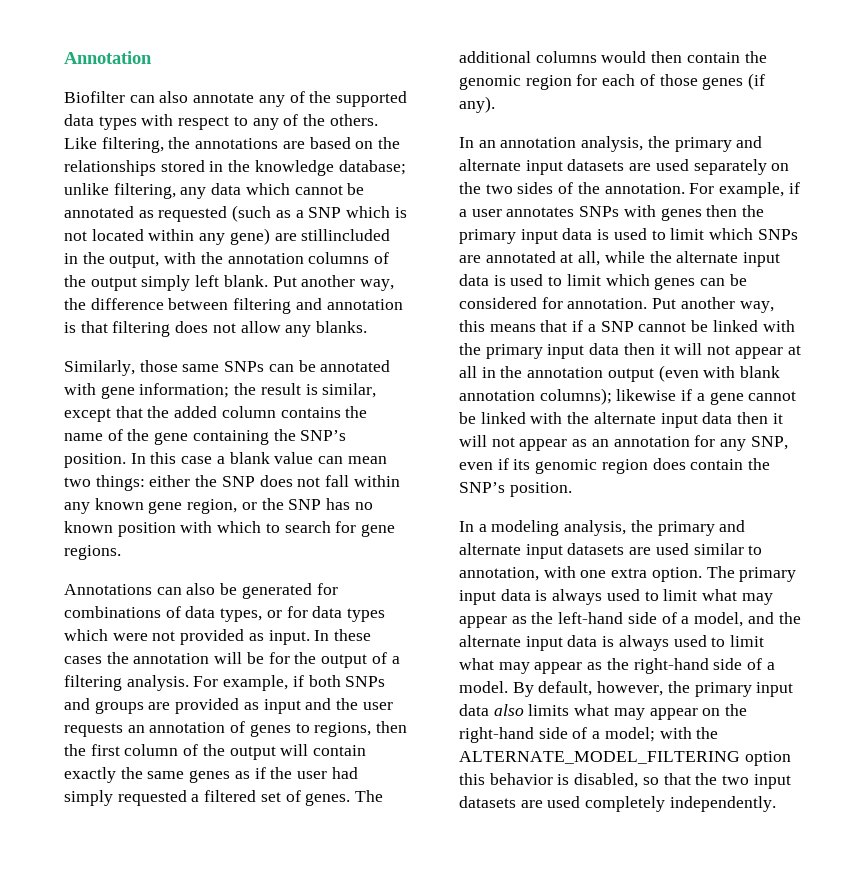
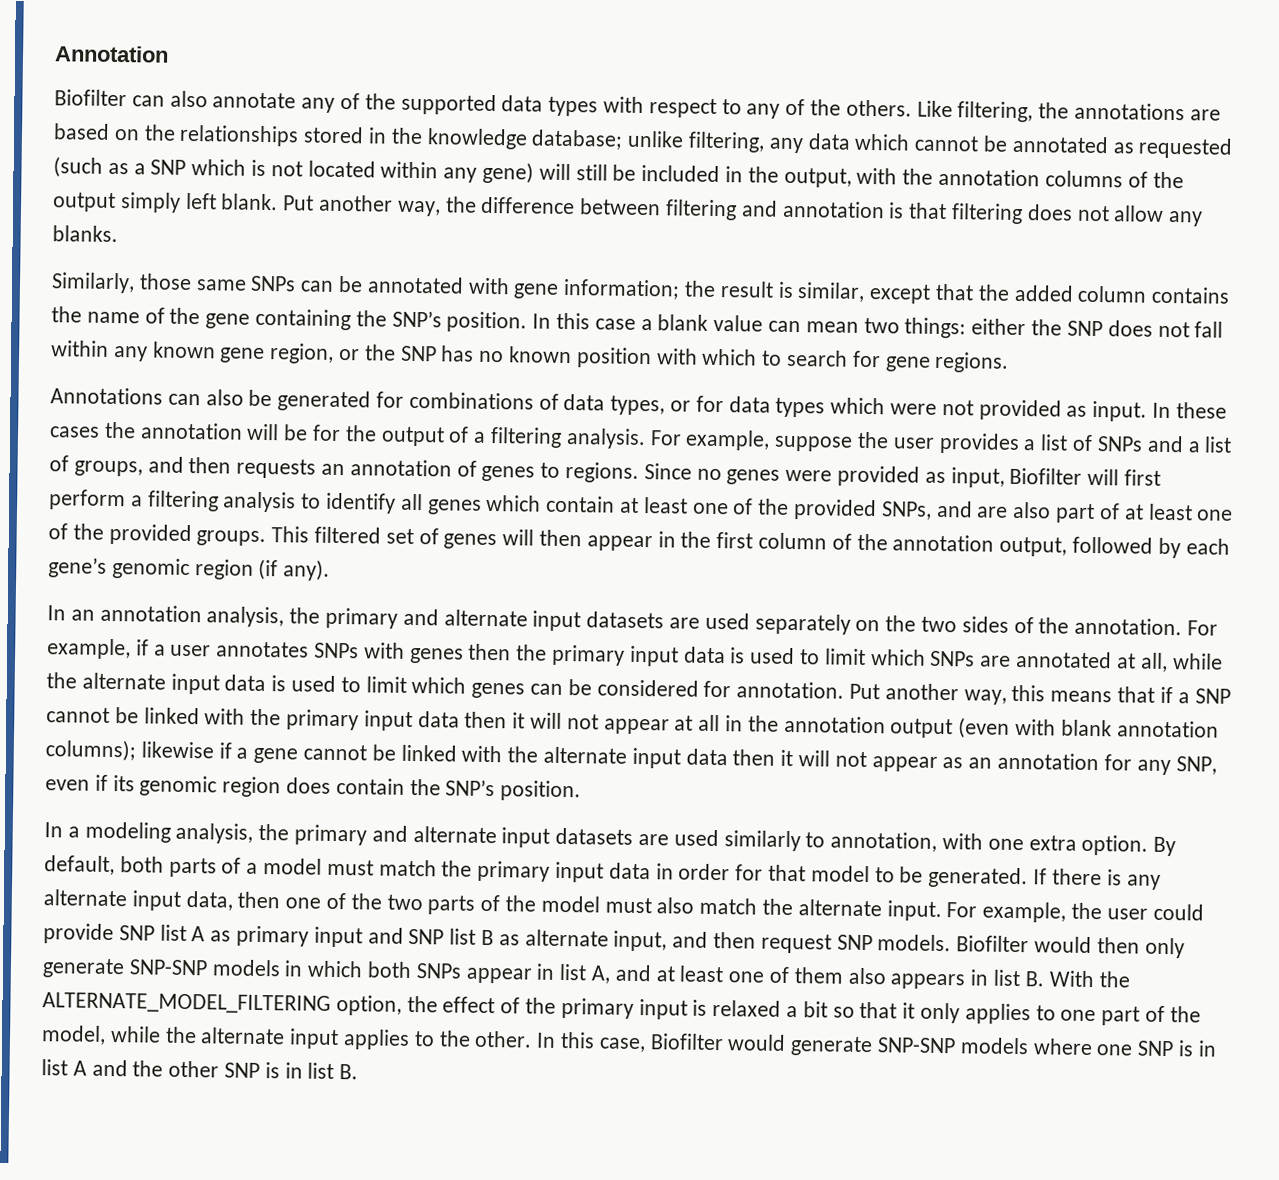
- Like filtering, the annotations are based on the relationships stored in the knowledge database; unlike filtering, any data which cannot be annotated as requested (such as a SNP which is not located within any gene) are stillincluded in the output, with the annotation columns of the output simply left blank.
+ Like filtering, the annotations are based on the relationships stored in the knowledge database; unlike filtering, any data which cannot be annotated as requested (such as a SNP which is not located within any gene) will still be included in the output, with the annotation columns of the output simply left blank.
- For example, if both SNPs and groups are provided as input and the user requests an annotation of genes to regions, then the first column of the output will contain exactly the same genes as if the user had simply requested a filtered set of genes. The additional columns would then contain the genomic region for each of those genes (if any).
+ For example, suppose the user provides a list of SNPs and a list of groups, and then requests an annotation of genes to regions. Since no genes were provided as input, Biofilter will first perform a filtering analysis to identify all genes which contain at least one of the provided SNPs, and are also part of at least one of the provided groups. This filtered set of genes will then appear in the first column of the annotation output, followed by each gene’s genomic region (if any).
- In a modeling analysis, the primary and alternate input datasets are used similar to annotation, with one extra option.
+ In a modeling analysis, the primary and alternate input datasets are used similarly to annotation, with one extra option.
- The primary input data is always used to limit what may appear as the left-hand side of a model, and the alternate input data is always used to limit what may appear as the right-hand side of a model. By default, however, the primary input data also limits what may appear on the right-hand side of a model; with the ALTERNATE_MODEL_FILTERING option this behavior is disabled, so that the two input datasets are used completely independently.
+ By default, both parts of a model must match the primary input data in order for that model to be generated. If there is any alternate input data, then one of the two parts of the model must also match the alternate input. For example, the user could provide SNP list A as primary input and SNP list B as alternate input, and then request SNP models. Biofilter would then only generate SNP-SNP models in which both SNPs appear in list A, and at least one of them also appears in list B. With the ALTERNATE_MODEL_FILTERING option, the effect of the primary input is relaxed a bit so that it only applies to one part of the model, while the alternate input applies to the other. In this case, Biofilter would generate SNP-SNP models where one SNP is in list A and the other SNP is in list B.

